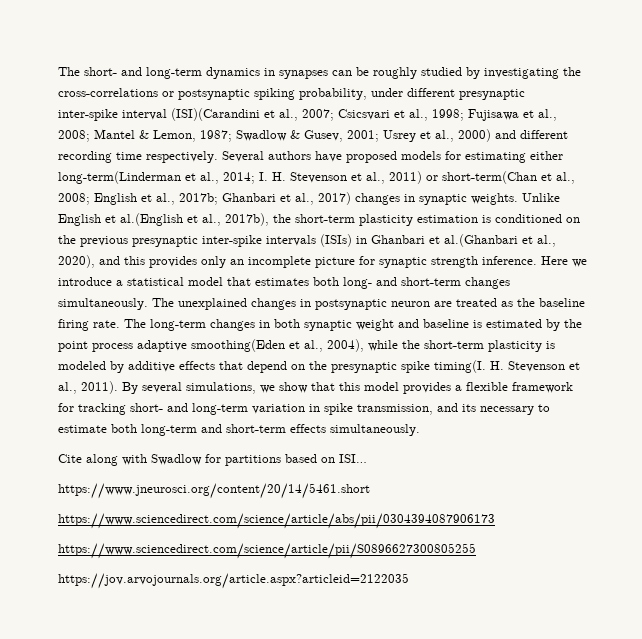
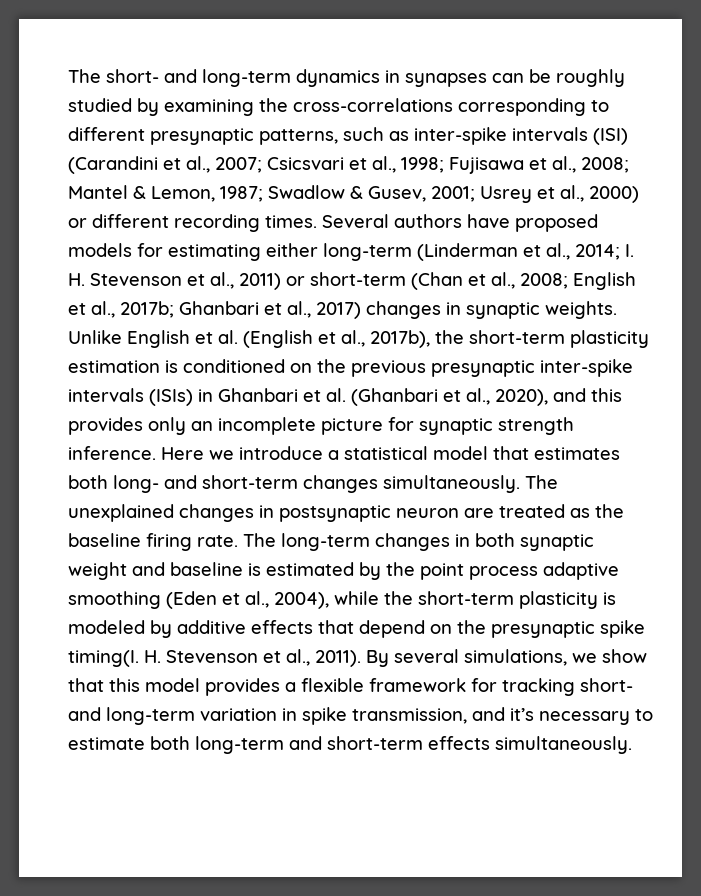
- The short- and long-term dynamics in synapses can be roughly studied by investigating the cross-correlations or postsynaptic spiking probability, under different presynaptic inter-spike interval (ISI)(Carandini et al., 2007; Csicsvari et al., 1998; Fujisawa et al., 2008; Mantel & Lemon, 1987; Swadlow & Gusev, 2001; Usrey et al., 2000) and different recording time respectively.
+ The short- and long-term dynamics in synapses can be roughly studied by examining the cross-correlations corresponding to different presynaptic patterns, such as inter-spike intervals (ISI) (Carandini et al., 2007; Csicsvari et al., 1998; Fujisawa et al., 2008; Mantel & Lemon, 1987; Swadlow & Gusev, 2001; Usrey et al., 2000) or different recording times.
- Several authors have proposed models for estimating either long-term(Linderman et al., 2014; I. H. Stevenson et al., 2011) or short-term(Chan et al., 2008; English et al., 2017b; Ghanbari et al., 2017) changes in synaptic weights.
+ Several authors have proposed models for estimating either long-term (Linderman et al., 2014; I. H. Stevenson et al., 2011) or short-term (Chan et al., 2008; English et al., 2017b; Ghanbari et al., 2017) changes in synaptic weights.
- Unlike English et al.(English et al., 2017b), the short-term plasticity estimation is conditioned on the previous presynaptic inter-spike intervals (ISIs) in Ghanbari et al.(Ghanbari et al., 2020), and this provides only an incomplete picture for synaptic strength inference.
+ Unlike English et al. (English et al., 2017b), the short-term plasticity estimation is conditioned on the previous presynaptic inter-spike intervals (ISIs) in Ghanbari et al. (Ghanbari et al., 2020), and this provides only an incomplete picture for synaptic strength inference.
- The long-term changes in both synaptic weight and baseline is estimated by the point process adaptive smoothing(Eden et al., 2004), while the short-term plasticity is modeled by additive effects that depend on the presynaptic spike timing(I.
+ The long-term changes in both synaptic weight and baseline is estimated by the point process adaptive smoothing (Eden et al., 2004), while the short-term plasticity is modeled by additive effects that depend on the presynaptic spike timing(I.
- By several simulations, we show that this model provides a flexible framework for tracking short- and long-term variation in spike transmission, and its necessary to estimate both long-term and short-term effects simultaneously.
+ By several simulations, we show that this model provides a flexible framework for tracking short- and long-term variation in spike transmission, and it’s necessary to estimate both long-term and short-term effects simultaneously.
- Cite along with Swadlow for partitions based on ISI…
- https://www.jneurosci.org/content/20/14/5461.short
- https://www.sciencedirect.com/science/article/abs/pii/0304394087906173
- https://www.sciencedirect.com/science/article/pii/S0896627300805255
- https://jov.arvojournals.org/article.aspx?articleid=2122035

